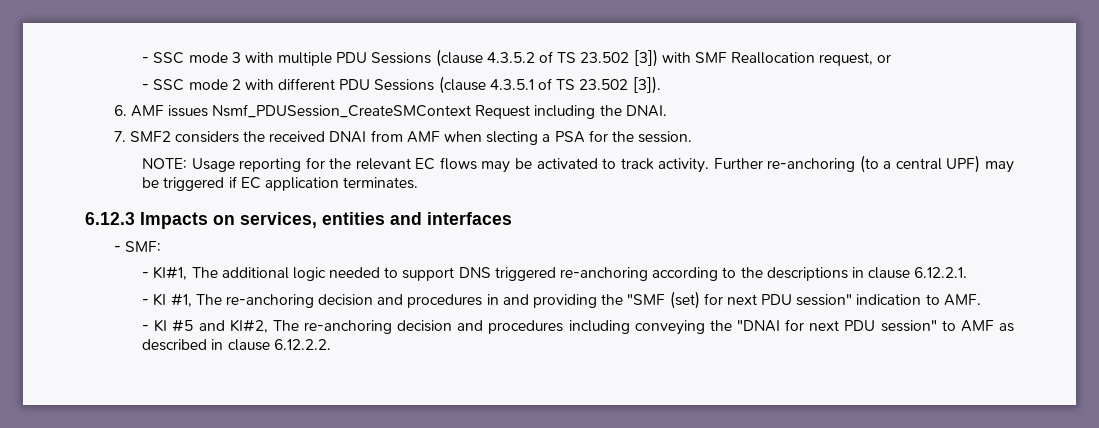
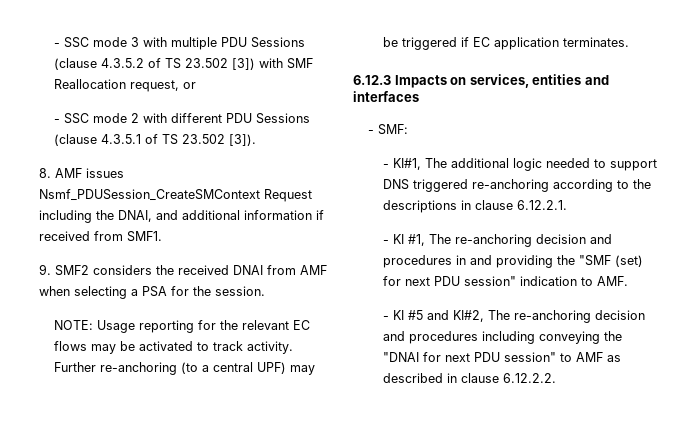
- 6. AMF issues Nsmf_PDUSession_CreateSMContext Request including the DNAI.
- 7. SMF2 considers the received DNAI from AMF when slecting a PSA for the session.
+ 8. AMF issues Nsmf_PDUSession_CreateSMContext Request including the DNAI, and additional information if received from SMF1.
+ 9. SMF2 considers the received DNAI from AMF when selecting a PSA for the session.

